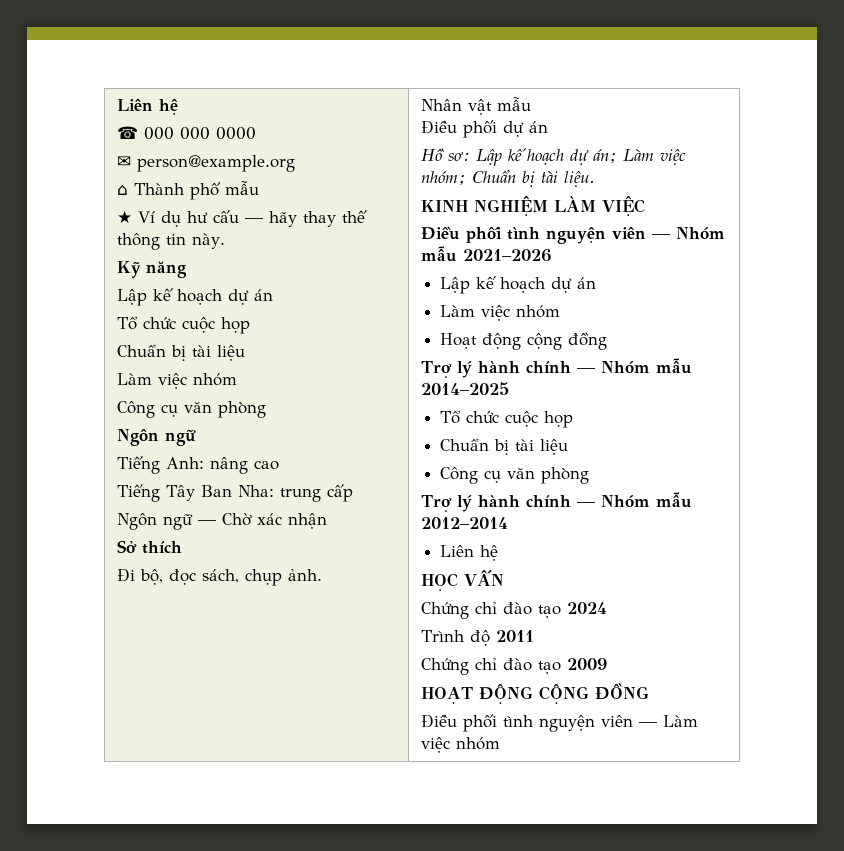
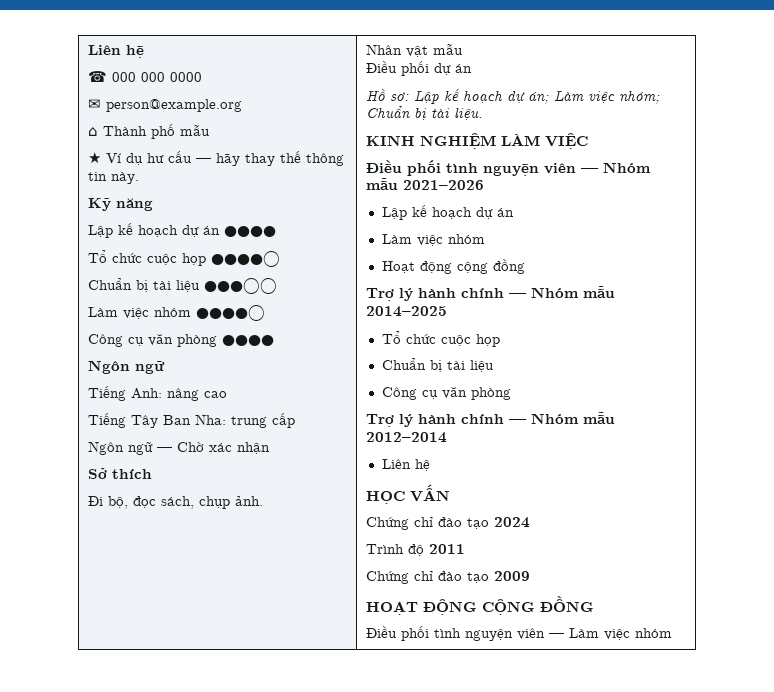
  Kỹ năng
- Lập kế hoạch dự án
- Tổ chức cuộc họp
- Chuẩn bị tài liệu
- Làm việc nhóm
- Công cụ văn phòng
+ Lập kế hoạch dự án ●●●●
+ Tổ chức cuộc họp ●●●●○
+ Chuẩn bị tài liệu ●●●○○
+ Làm việc nhóm ●●●●○
+ Công cụ văn phòng ●●●●

